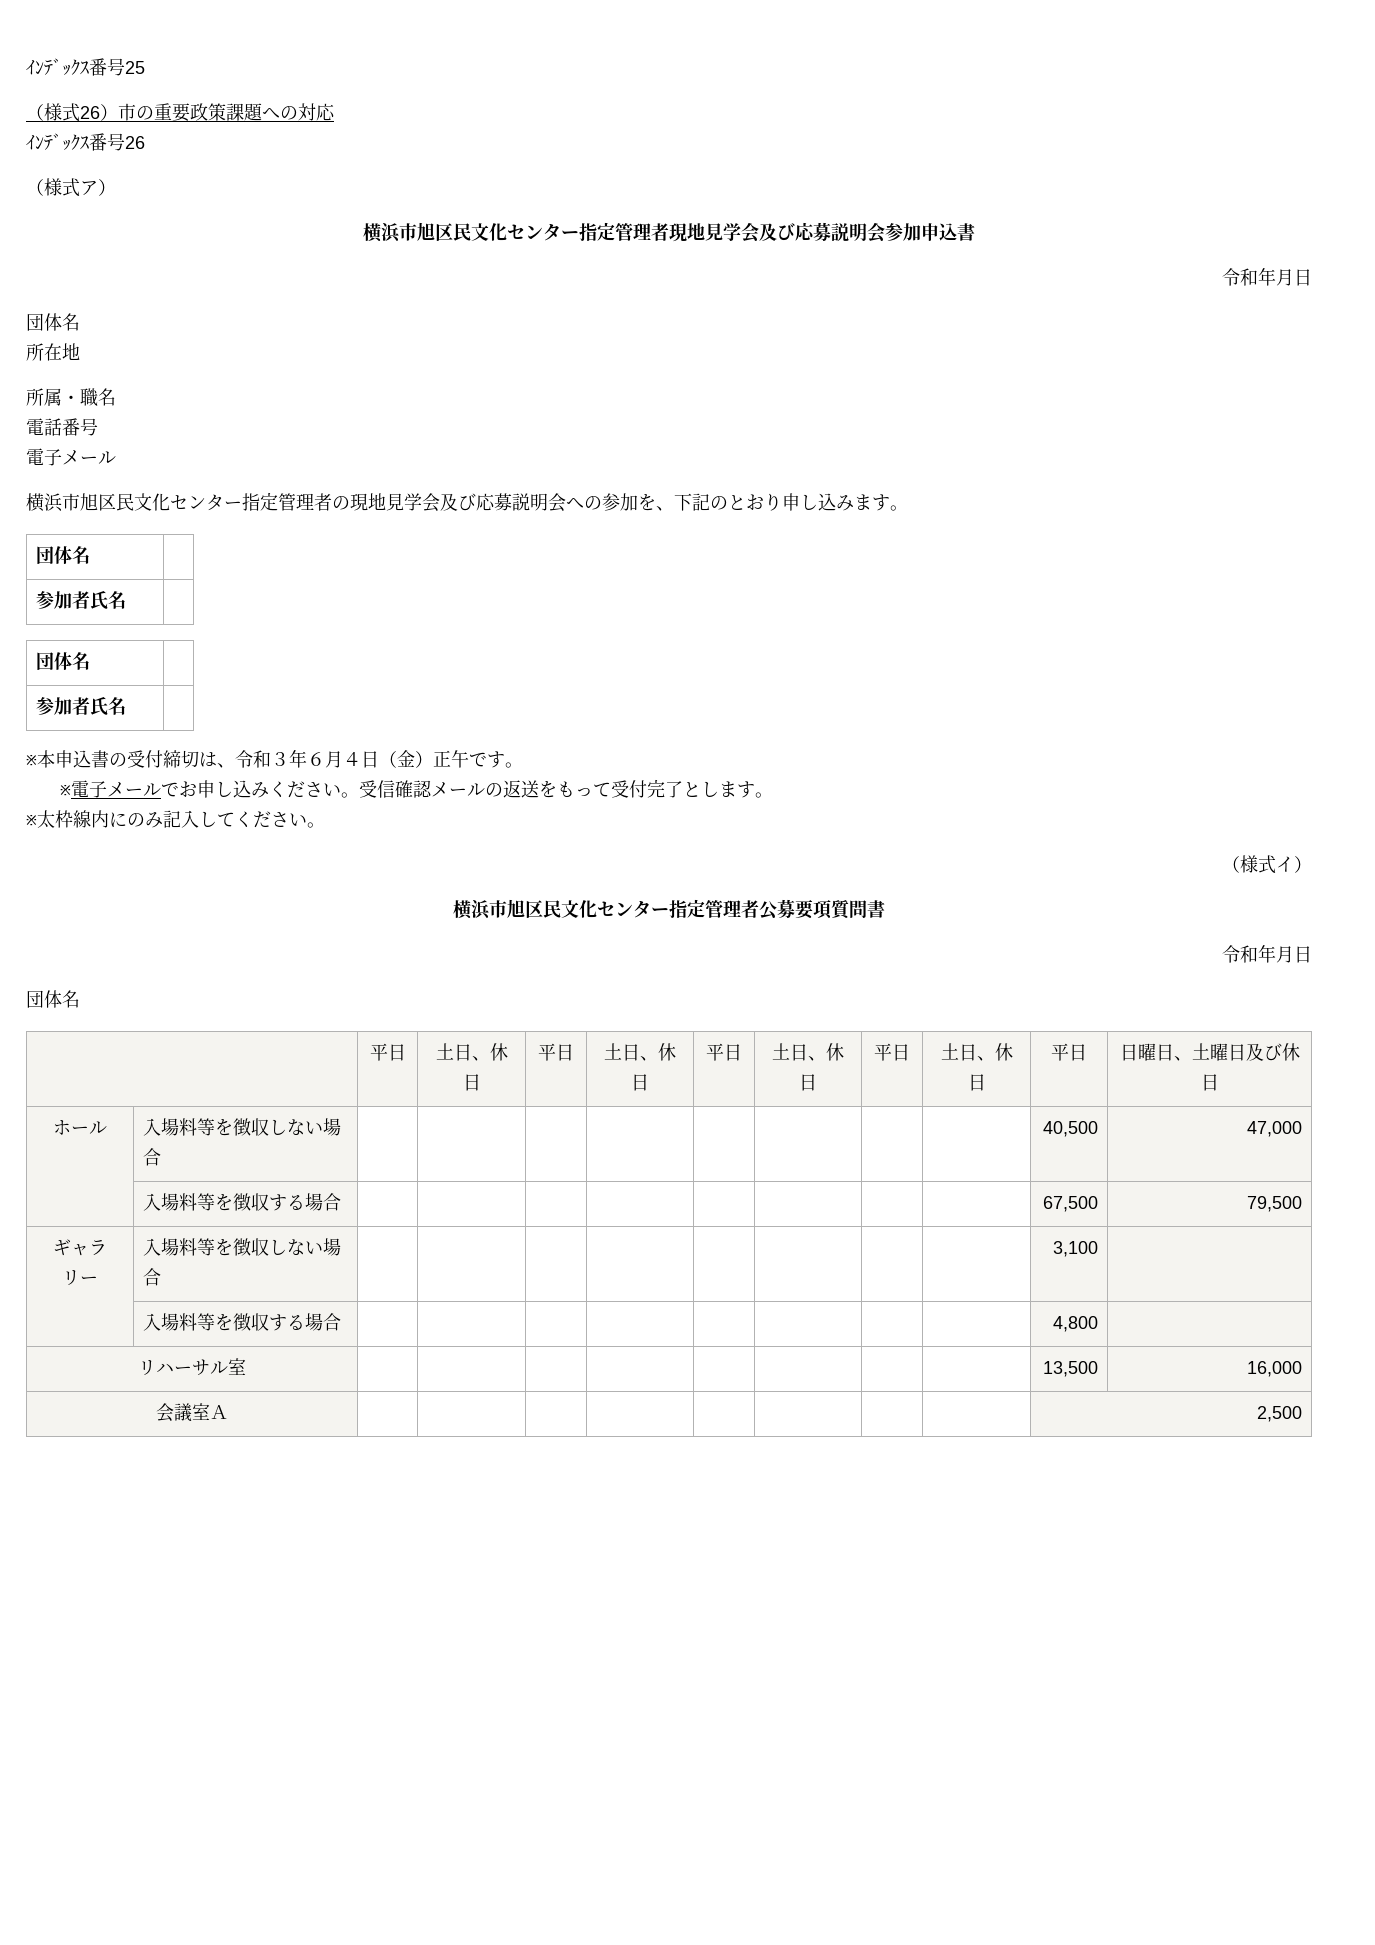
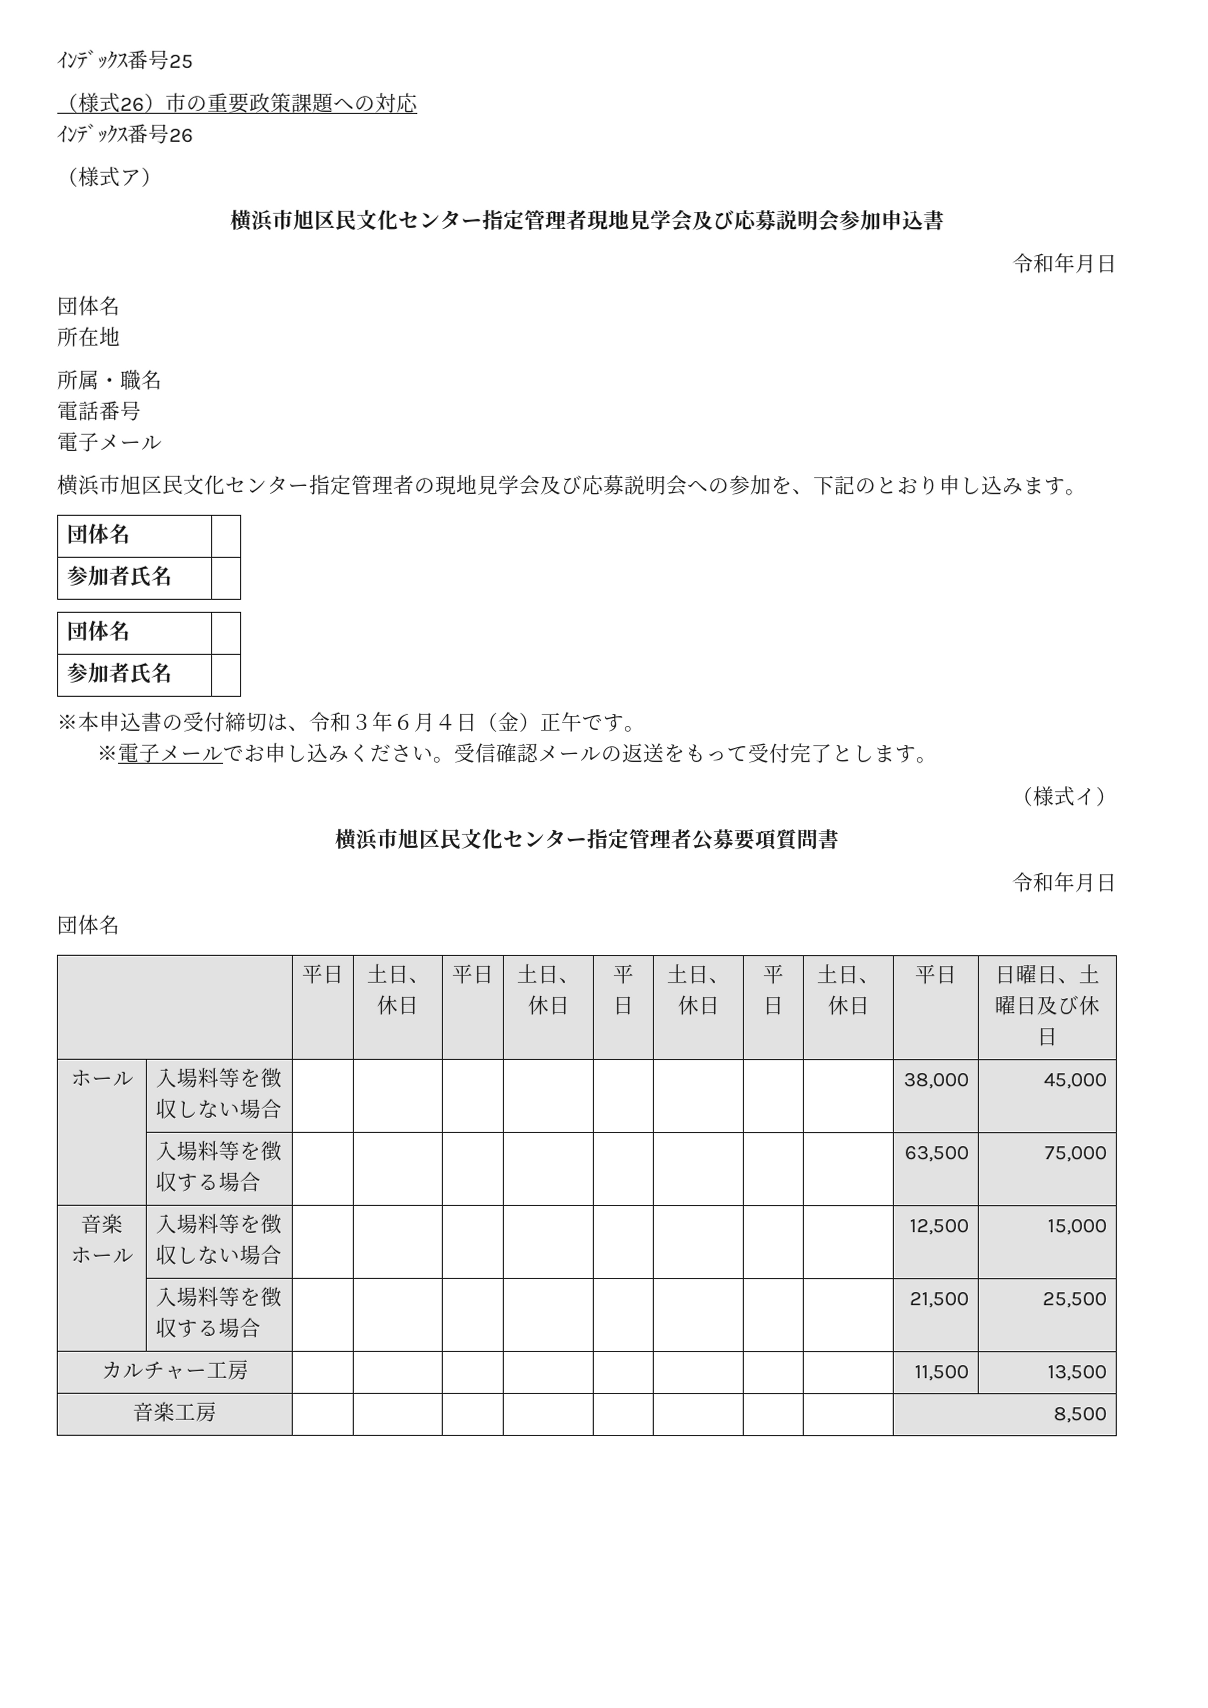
- ※太枠線内にのみ記入してください。
- ホール | 入場料等を徴収しない場合 | | | | | | | | | 40,500 | 47,000
- | 入場料等を徴収する場合 | | | | | | | | | 67,500 | 79,500
- ギャラリー | 入場料等を徴収しない場合 | | | | | | | | | 3,100 |
- | 入場料等を徴収する場合 | | | | | | | | | 4,800 |
- リハーサル室 | | | | | | | | | 13,500 | 16,000
- 会議室Ａ | | | | | | | | | 2,500
+ ホール | 入場料等を徴収しない場合 | | | | | | | | | 38,000 | 45,000
+ | 入場料等を徴収する場合 | | | | | | | | | 63,500 | 75,000
+ 音楽ホール | 入場料等を徴収しない場合 | | | | | | | | | 12,500 | 15,000
+ | 入場料等を徴収する場合 | | | | | | | | | 21,500 | 25,500
+ カルチャー工房 | | | | | | | | | 11,500 | 13,500
+ 音楽工房 | | | | | | | | | 8,500

